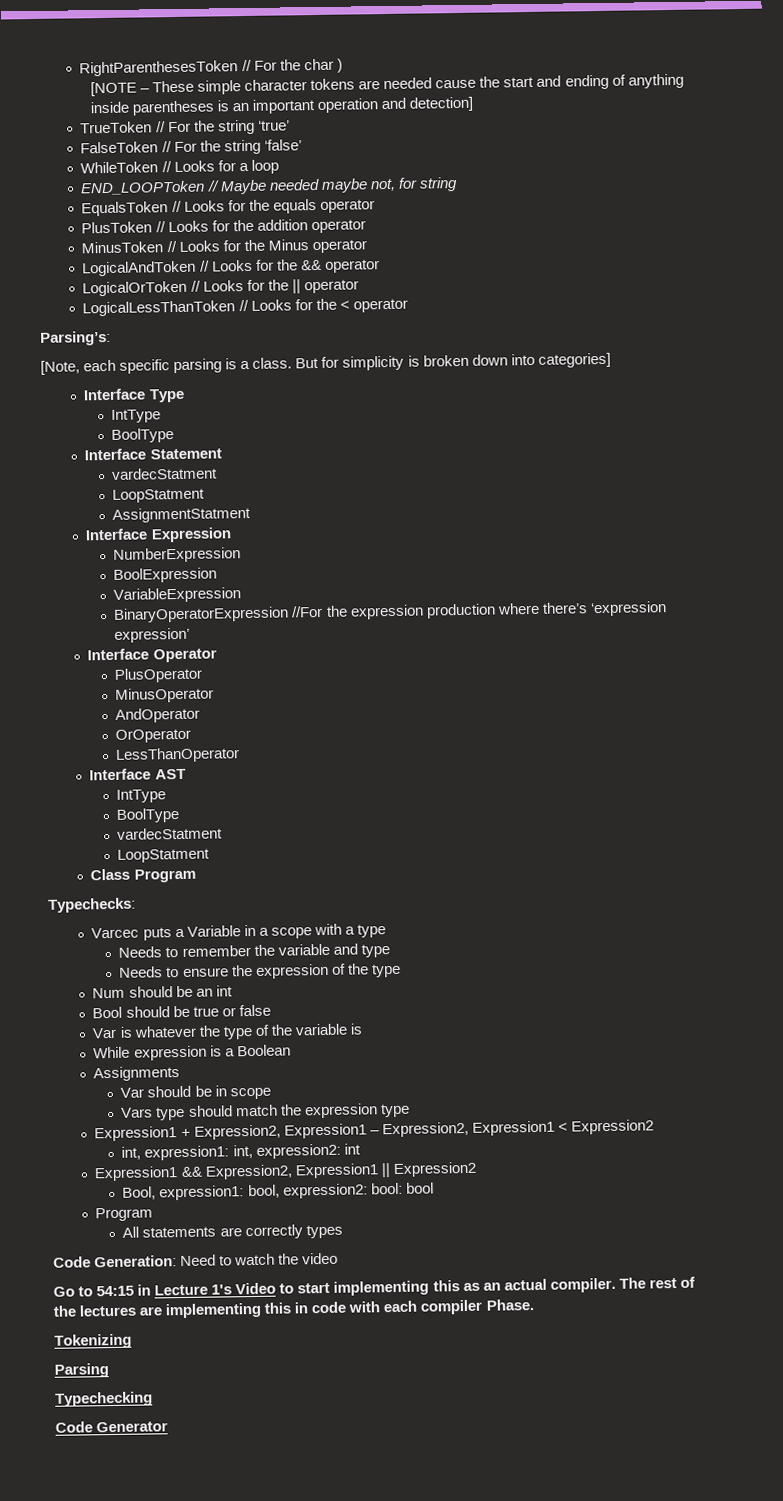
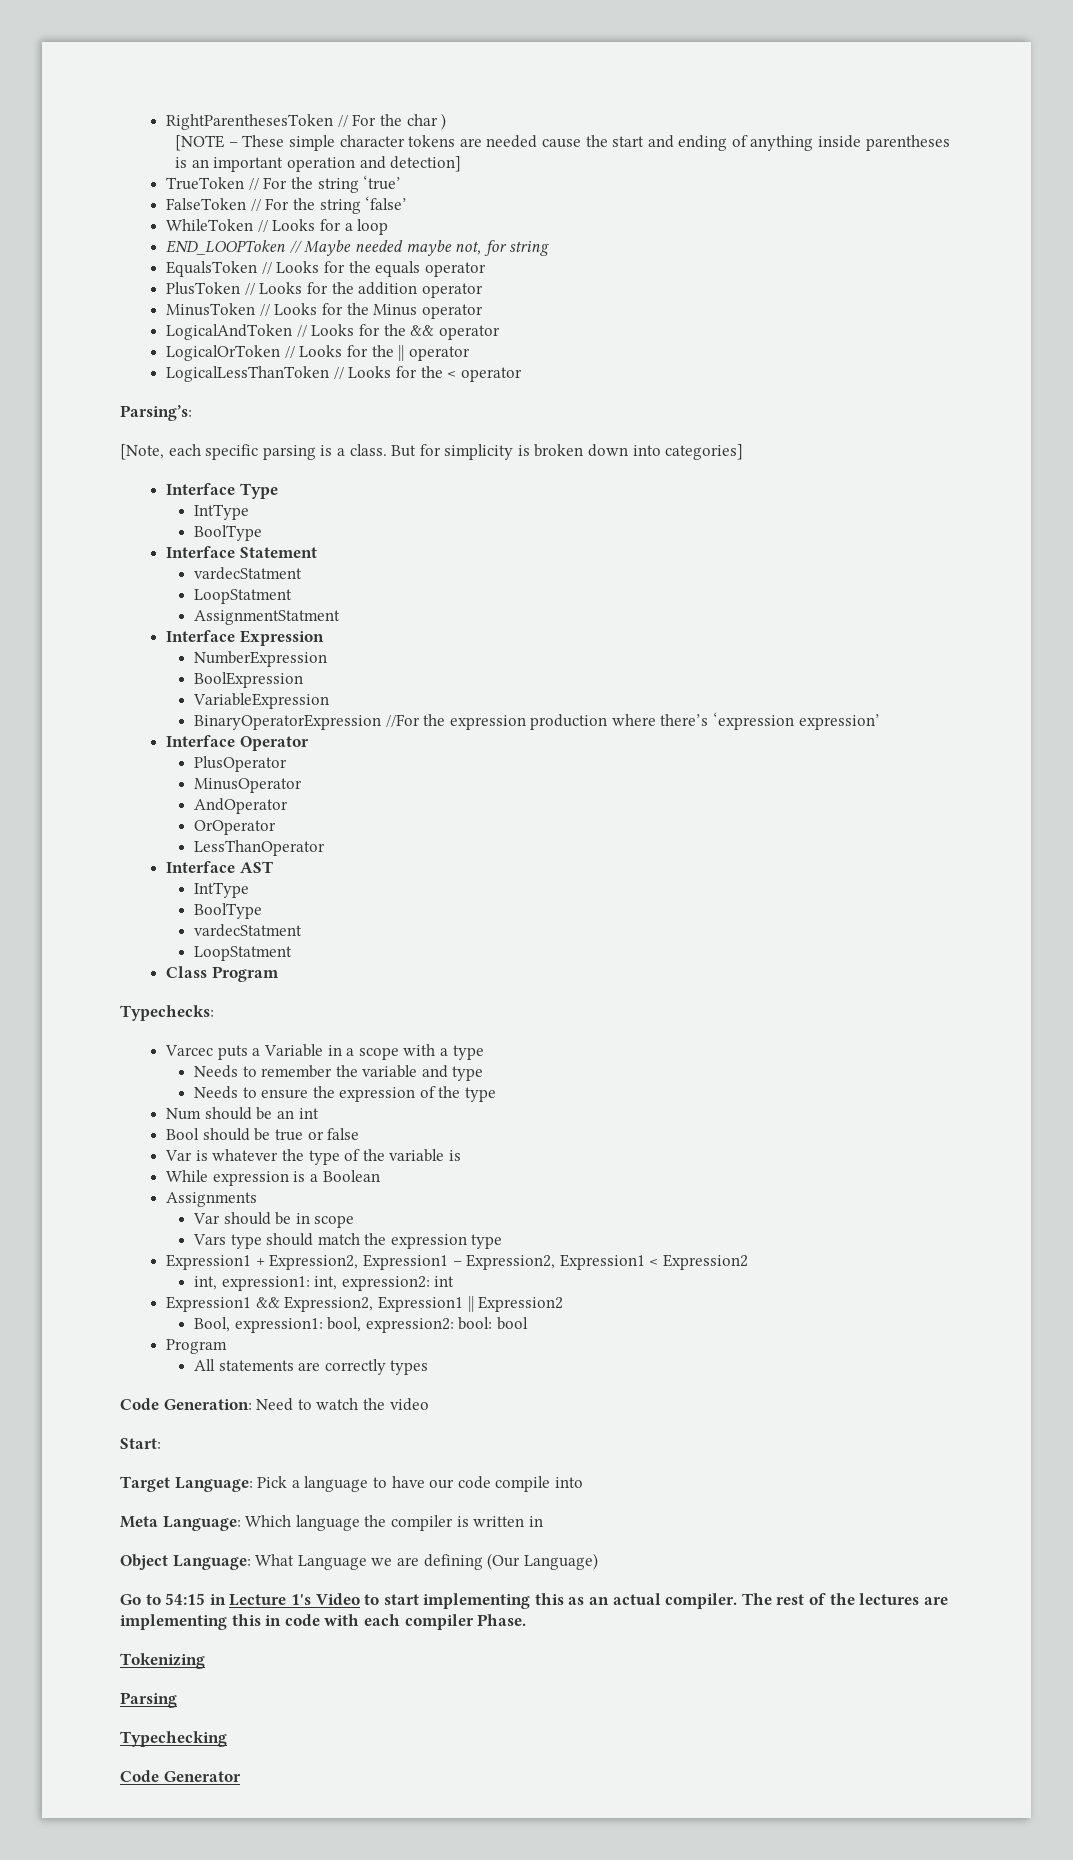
+ Start:
+ Target Language: Pick a language to have our code compile into
+ Meta Language: Which language the compiler is written in
+ Object Language: What Language we are defining (Our Language)

